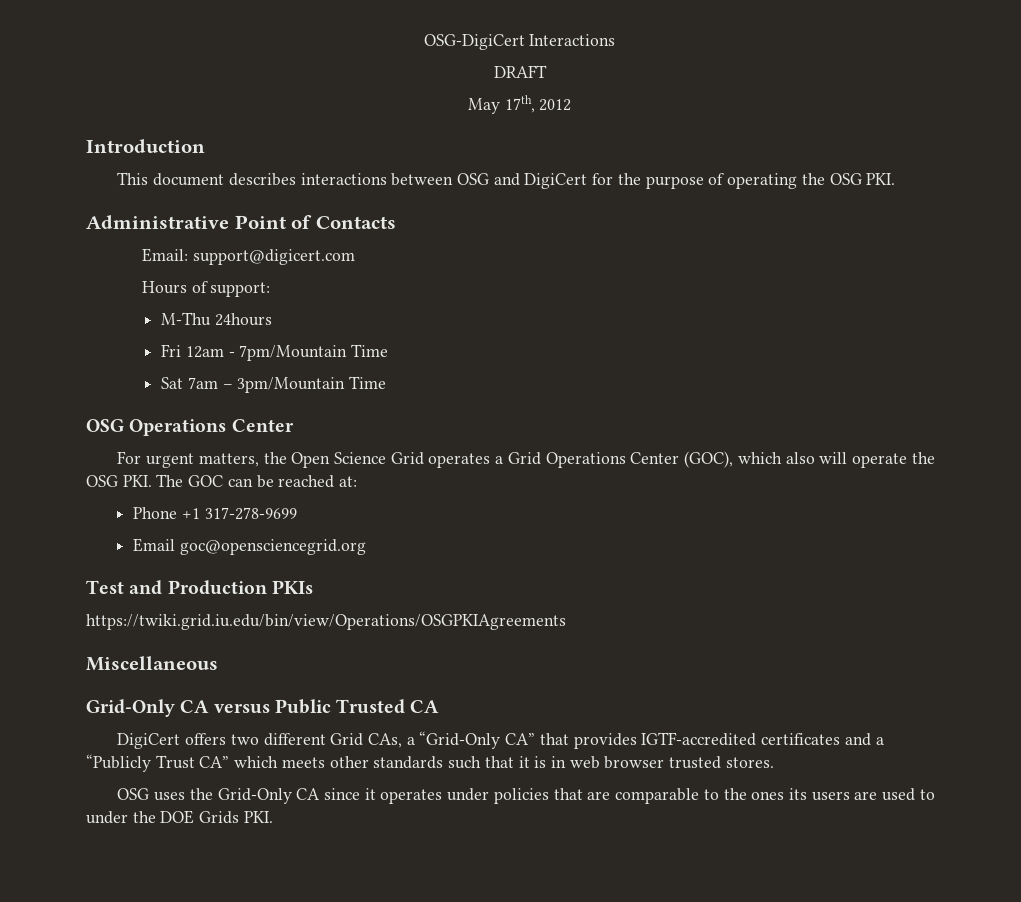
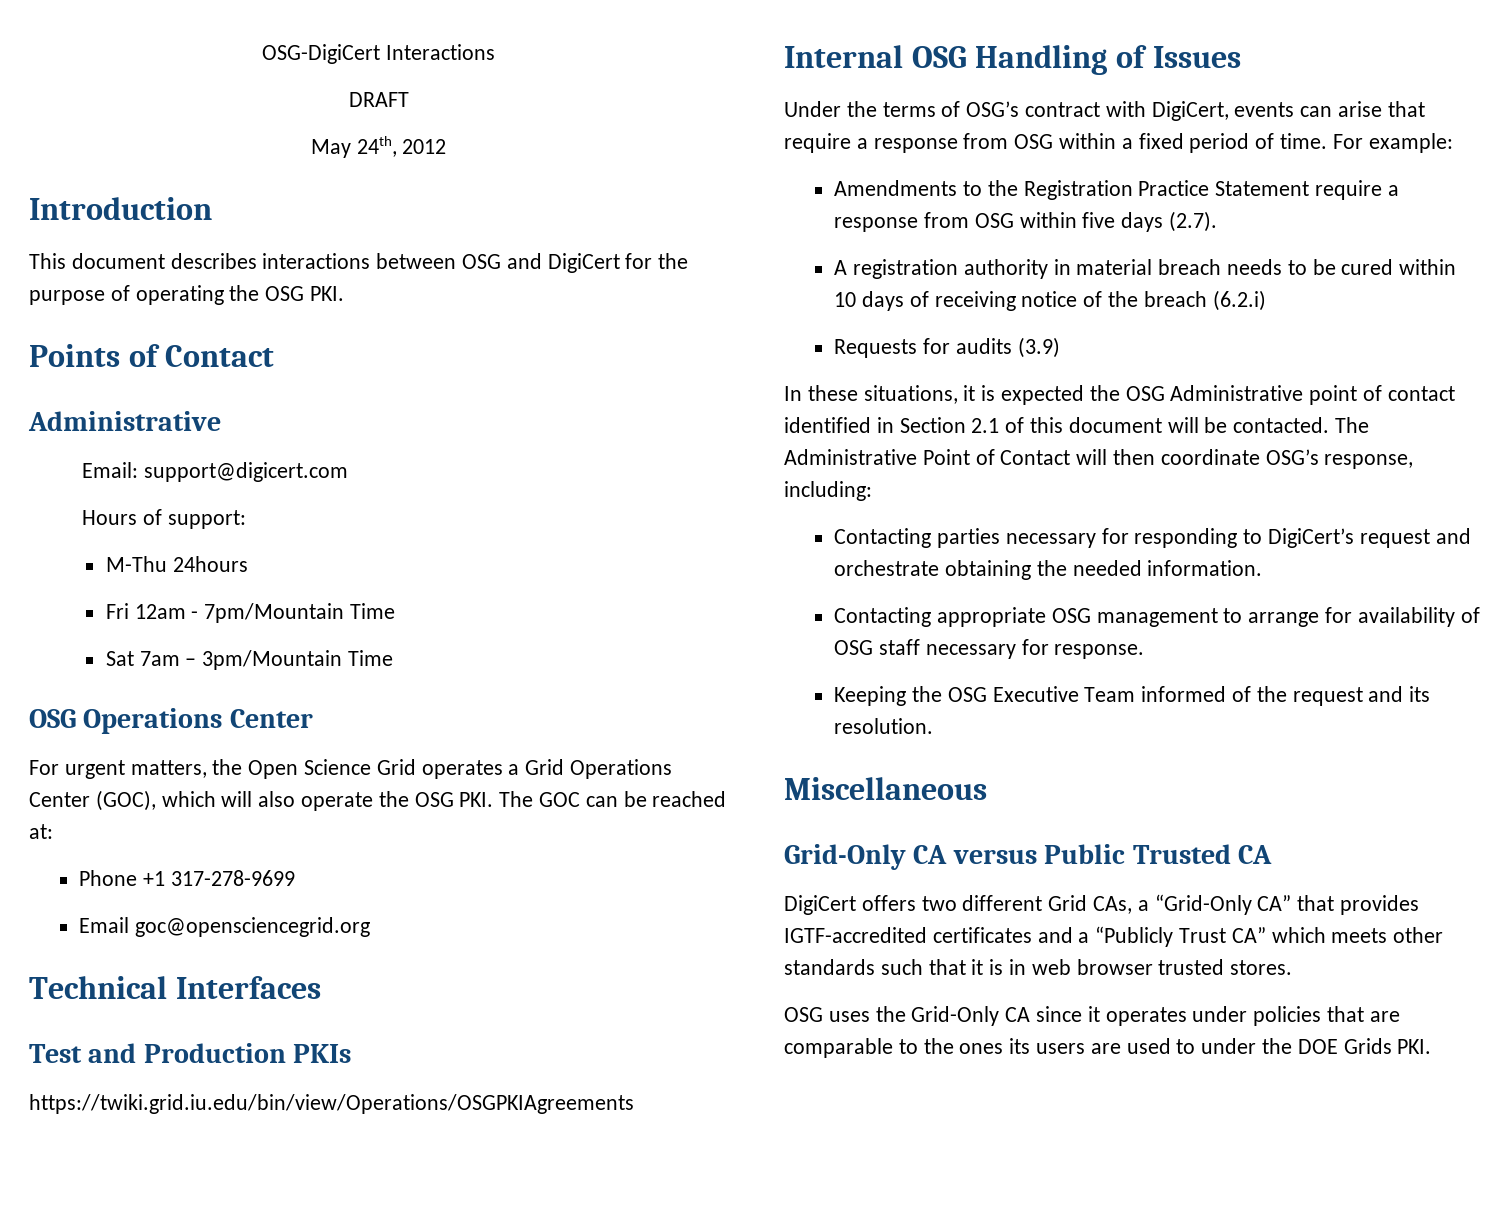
- May 17th, 2012
+ May 24th, 2012
- Administrative Point of Contacts
+ Points of Contact
+ Administrative
- For urgent matters, the Open Science Grid operates a Grid Operations Center (GOC), which also will operate the OSG PKI. The GOC can be reached at:
+ For urgent matters, the Open Science Grid operates a Grid Operations Center (GOC), which will also operate the OSG PKI. The GOC can be reached at:
+ Technical Interfaces
+ Internal OSG Handling of Issues
+ Under the terms of OSG’s contract with DigiCert, events can arise that require a response from OSG within a fixed period of time. For example:
+ Amendments to the Registration Practice Statement require a response from OSG within five days (2.7).
+ A registration authority in material breach needs to be cured within 10 days of receiving notice of the breach (6.2.i)
+ Requests for audits (3.9)
+ In these situations, it is expected the OSG Administrative point of contact identified in Section 2.1 of this document will be contacted. The Administrative Point of Contact will then coordinate OSG’s response, including:
+ Contacting parties necessary for responding to DigiCert’s request and orchestrate obtaining the needed information.
+ Contacting appropriate OSG management to arrange for availability of OSG staff necessary for response.
+ Keeping the OSG Executive Team informed of the request and its resolution.

